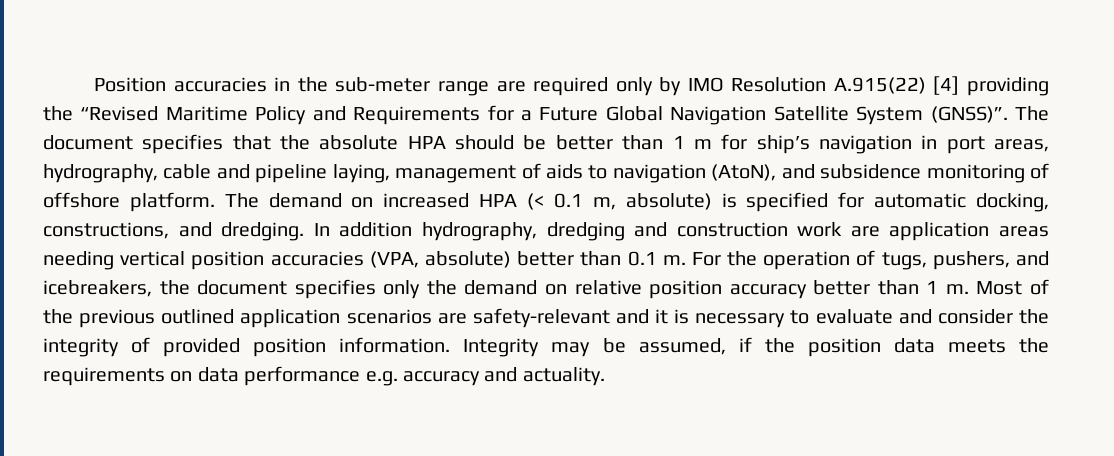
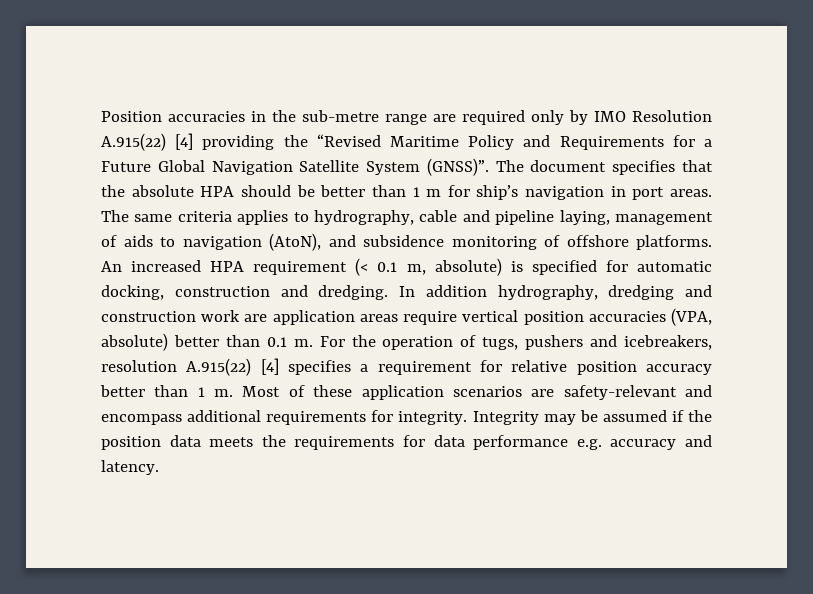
- Position accuracies in the sub-meter range are required only by IMO Resolution A.915(22) [4] providing the “Revised Maritime Policy and Requirements for a Future Global Navigation Satellite System (GNSS)”.
+ Position accuracies in the sub-metre range are required only by IMO Resolution A.915(22) [4] providing the “Revised Maritime Policy and Requirements for a Future Global Navigation Satellite System (GNSS)”.
- The document specifies that the absolute HPA should be better than 1 m for ship’s navigation in port areas, hydrography, cable and pipeline laying, management of aids to navigation (AtoN), and subsidence monitoring of offshore platform. The demand on increased HPA (< 0.1 m, absolute) is specified for automatic docking, constructions, and dredging.
+ The document specifies that the absolute HPA should be better than 1 m for ship’s navigation in port areas. The same criteria applies to hydrography, cable and pipeline laying, management of aids to navigation (AtoN), and subsidence monitoring of offshore platforms. An increased HPA requirement (< 0.1 m, absolute) is specified for automatic docking, construction and dredging.
- In addition hydrography, dredging and construction work are application areas needing vertical position accuracies (VPA, absolute) better than 0.1 m.
+ In addition hydrography, dredging and construction work are application areas require vertical position accuracies (VPA, absolute) better than 0.1 m.
- For the operation of tugs, pushers, and icebreakers, the document specifies only the demand on relative position accuracy better than 1 m.
+ For the operation of tugs, pushers and icebreakers, resolution A.915(22) [4] specifies a requirement for relative position accuracy better than 1 m.
- Most of the previous outlined application scenarios are safety-relevant and it is necessary to evaluate and consider the integrity of provided position information.
+ Most of these application scenarios are safety-relevant and encompass additional requirements for integrity.
- Integrity may be assumed, if the position data meets the requirements on data performance e.g. accuracy and actuality.
+ Integrity may be assumed if the position data meets the requirements for data performance e.g. accuracy and latency.

